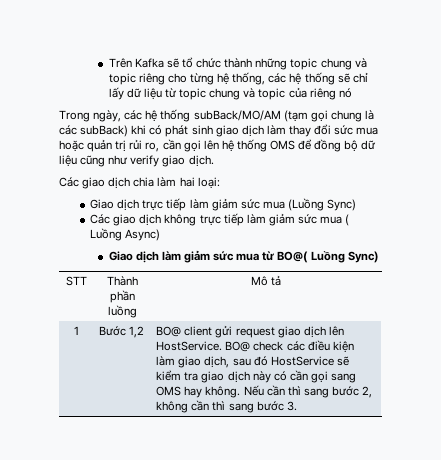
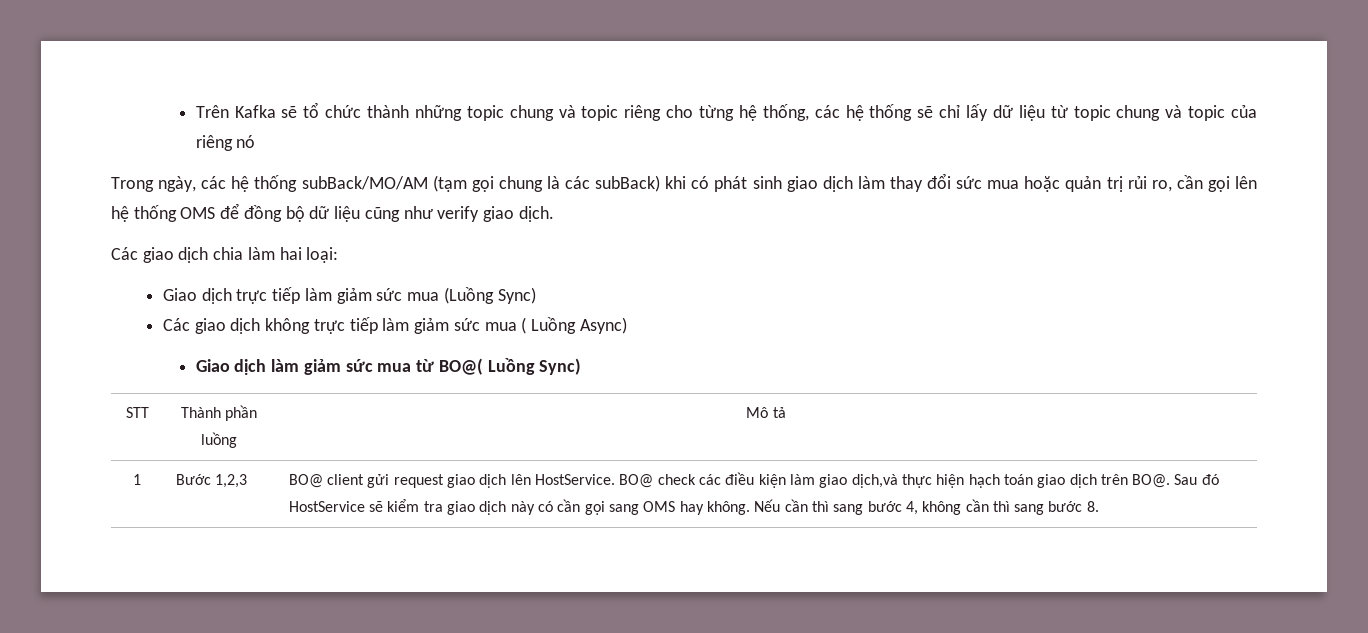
- Bước 1,2
+ Bước 1,2,3
- BO@ check các điều kiện làm giao dịch, sau đó HostService sẽ kiểm tra giao dịch này có cần gọi sang OMS hay không.
+ BO@ check các điều kiện làm giao dịch,và thực hiện hạch toán giao dịch trên BO@. Sau đó HostService sẽ kiểm tra giao dịch này có cần gọi sang OMS hay không.
- Nếu cần thì sang bước 2, không cần thì sang bước 3.
+ Nếu cần thì sang bước 4, không cần thì sang bước 8.

